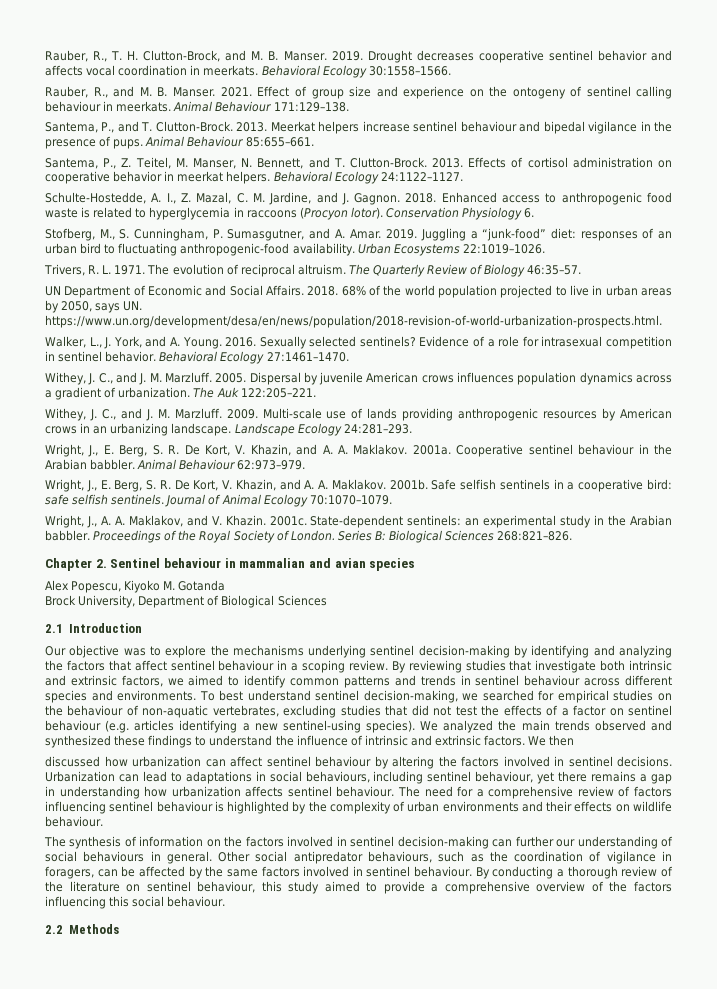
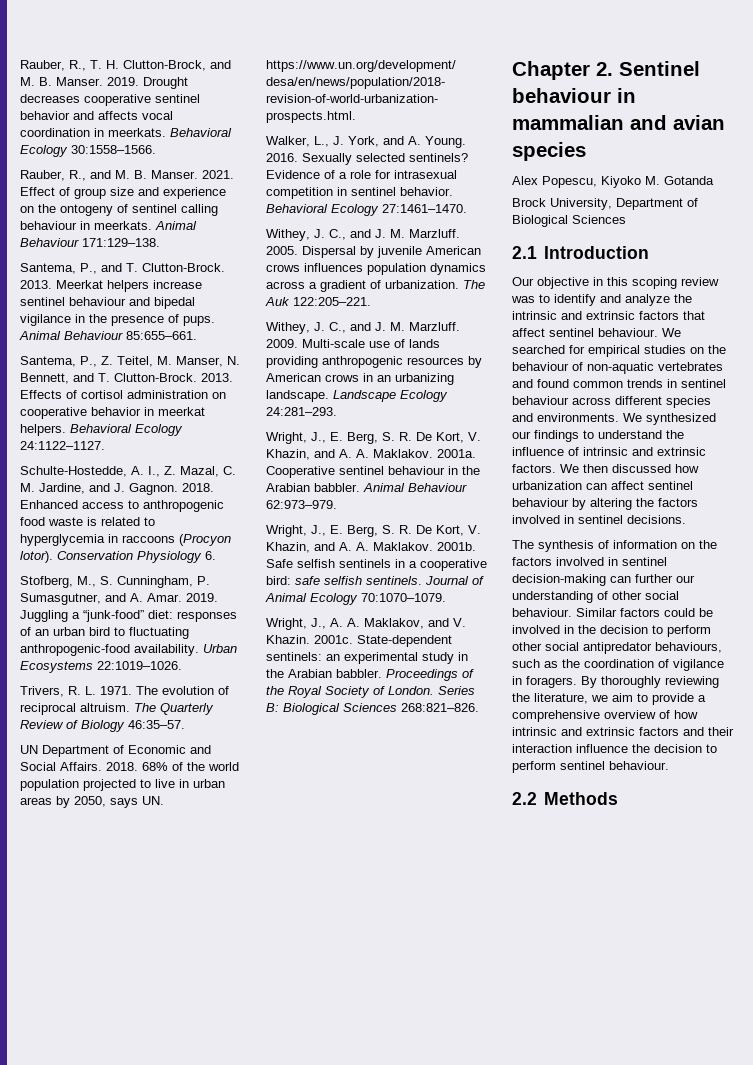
- Our objective was to explore the mechanisms underlying sentinel decision-making by identifying and analyzing the factors that affect sentinel behaviour in a scoping review. By reviewing studies that investigate both intrinsic and extrinsic factors, we aimed to identify common patterns and trends in sentinel behaviour across different species and environments.
+ Our objective in this scoping review was to identify and analyze the intrinsic and extrinsic factors that affect sentinel behaviour. We searched for empirical studies on the behaviour of non-aquatic vertebrates and found common trends in sentinel behaviour across different species and environments.
- To best understand sentinel decision-making, we searched for empirical studies on the behaviour of non-aquatic vertebrates, excluding studies that did not test the effects of a factor on sentinel behaviour (e.g. articles identifying a new sentinel-using species). We analyzed the main trends observed and synthesized these findings to understand the influence of intrinsic and extrinsic factors.
+ We synthesized our findings to understand the influence of intrinsic and extrinsic factors.
- We then
- discussed how urbanization can affect sentinel behaviour by altering the factors involved in sentinel decisions. Urbanization can lead to adaptations in social behaviours, including sentinel behaviour, yet there remains a gap in understanding how urbanization affects sentinel behaviour. The need for a comprehensive review of factors influencing sentinel behaviour is highlighted by the complexity of urban environments and their effects on wildlife behaviour.
+ We then discussed how urbanization can affect sentinel behaviour by altering the factors involved in sentinel decisions.
- The synthesis of information on the factors involved in sentinel decision-making can further our understanding of social behaviours in general. Other social antipredator behaviours, such as the coordination of vigilance in foragers, can be affected by the same factors involved in sentinel behaviour. By conducting a thorough review of the literature on sentinel behaviour, this study aimed to provide a comprehensive overview of the factors influencing this social behaviour.
+ The synthesis of information on the factors involved in sentinel decision-making can further our understanding of other social behaviour. Similar factors could be involved in the decision to perform other social antipredator behaviours, such as the coordination of vigilance in foragers. By thoroughly reviewing the literature, we aim to provide a comprehensive overview of how intrinsic and extrinsic factors and their interaction influence the decision to perform sentinel behaviour.

